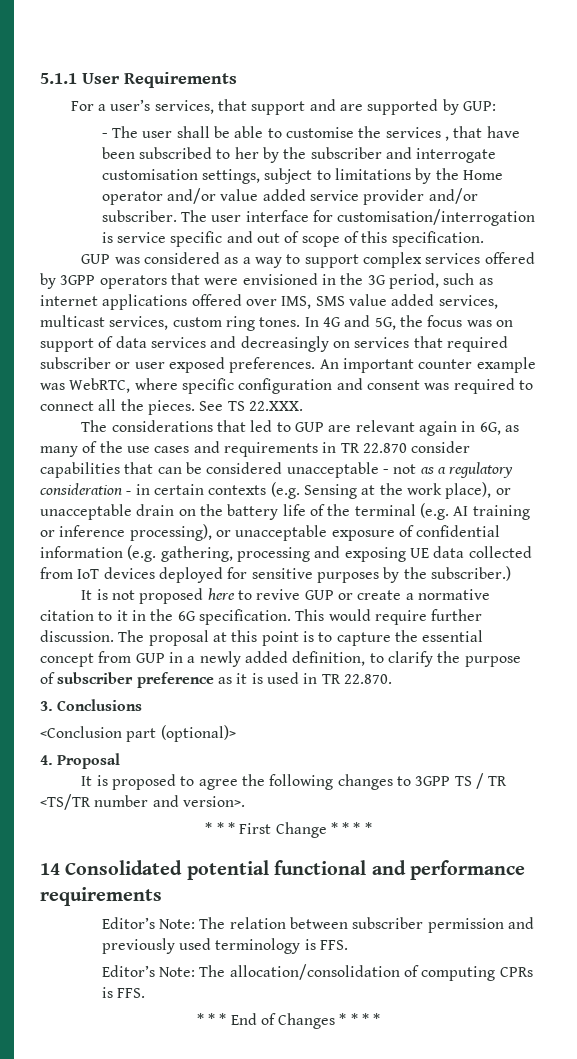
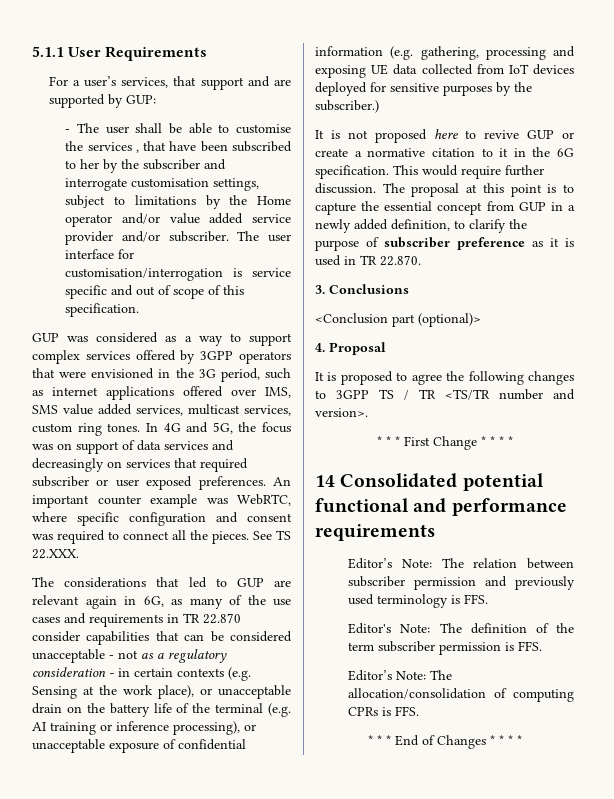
+ Editor's Note: The definition of the term subscriber permission is FFS.

